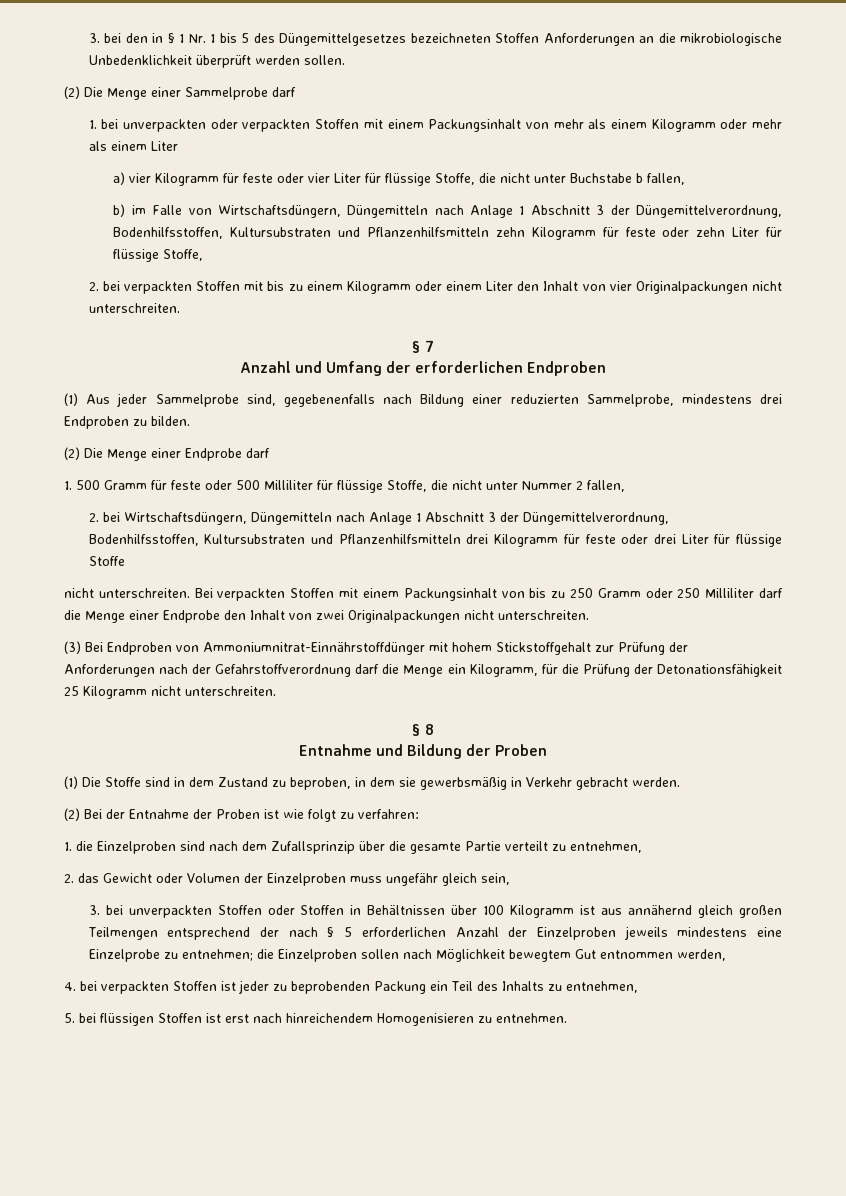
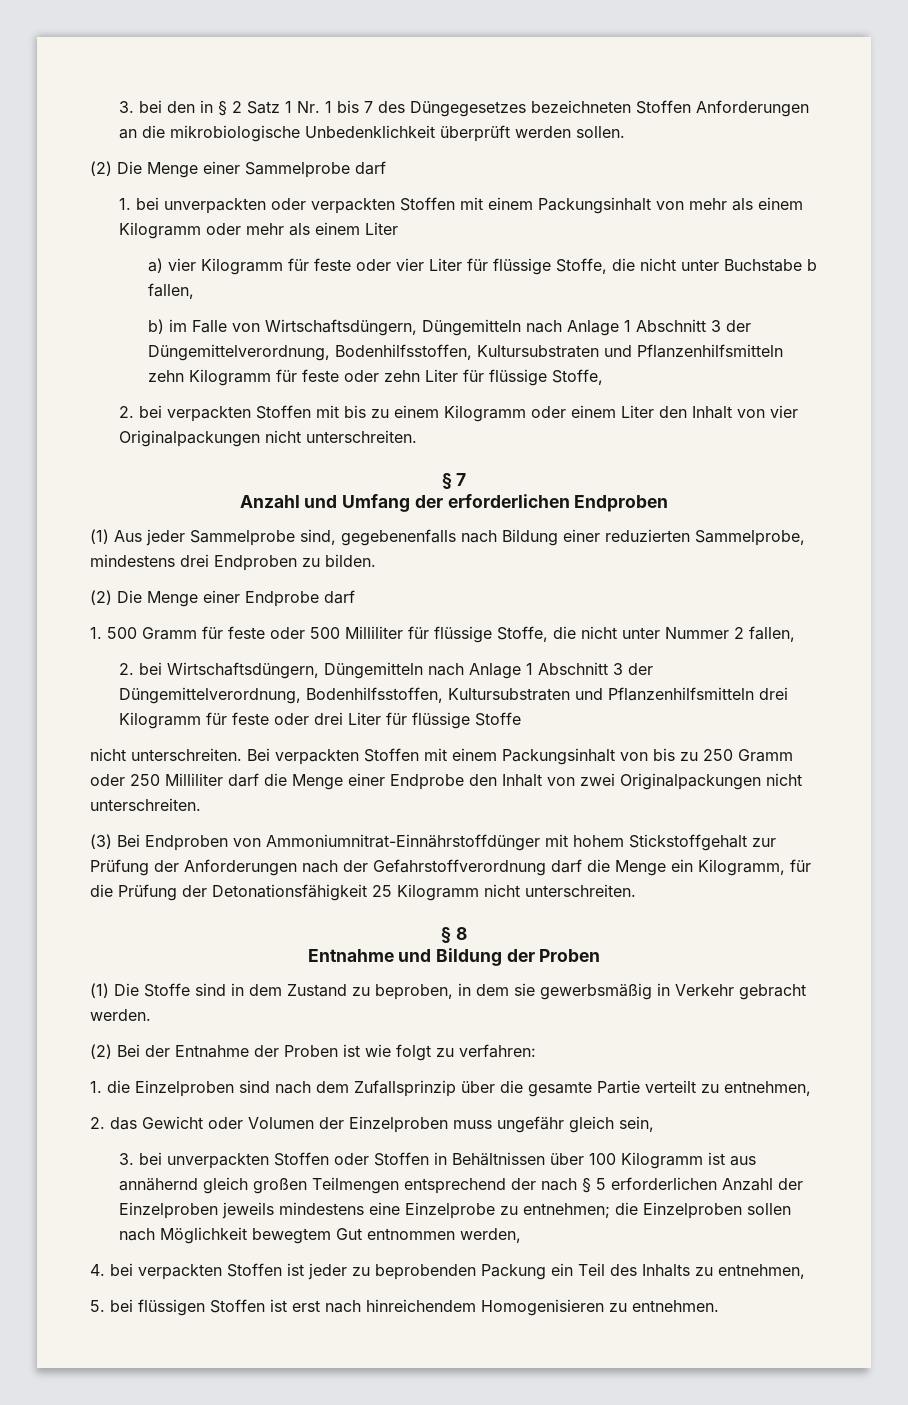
- 3. bei den in § 1 Nr. 1 bis 5 des Düngemittelgesetzes bezeichneten Stoffen Anforderungen an die mikrobiologische Unbedenklichkeit überprüft werden sollen.
+ 3. bei den in § 2 Satz 1 Nr. 1 bis 7 des Düngegesetzes bezeichneten Stoffen Anforderungen an die mikrobiologische Unbedenklichkeit überprüft werden sollen.

